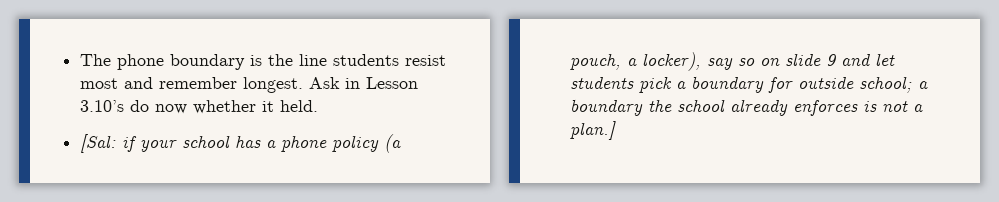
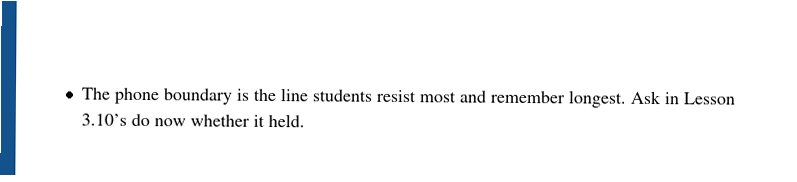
- [Sal: if your school has a phone policy (a pouch, a locker), say so on slide 9 and let students pick a boundary for outside school; a boundary the school already enforces is not a plan.]

